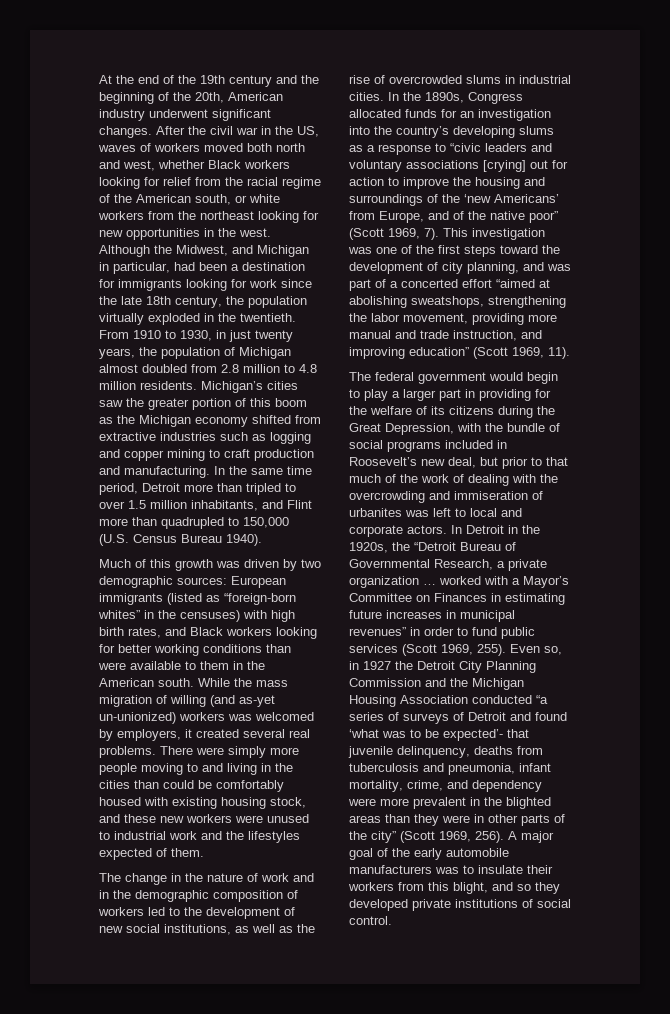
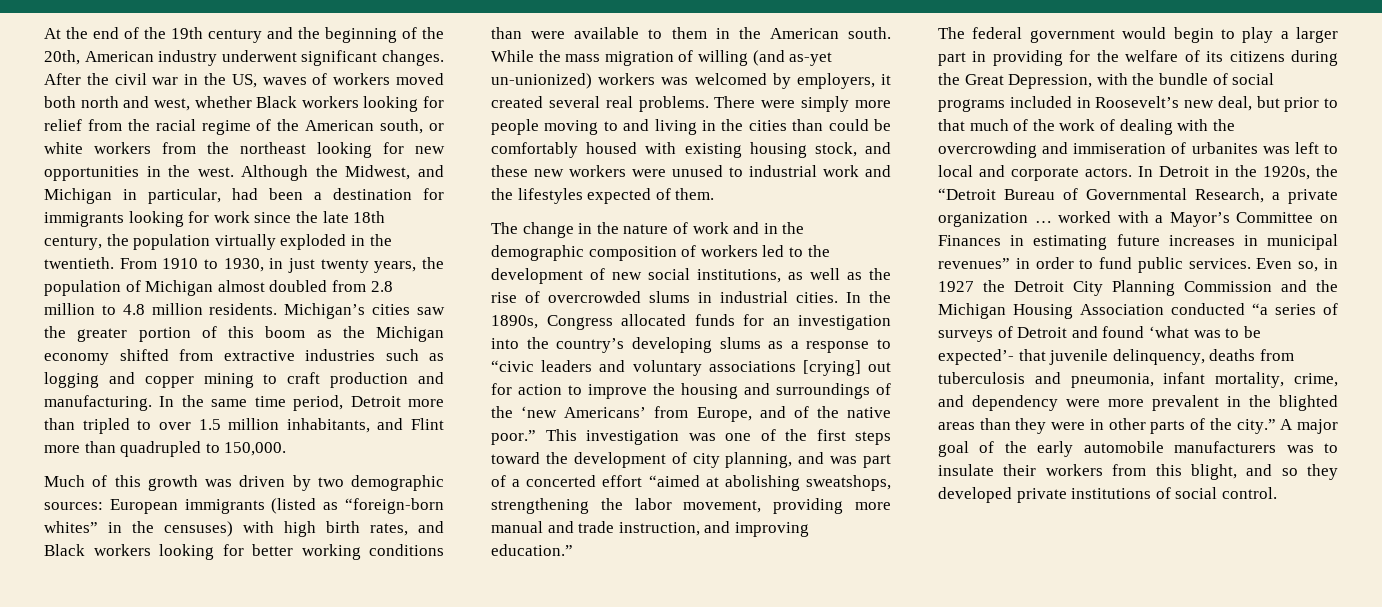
- In the same time period, Detroit more than tripled to over 1.5 million inhabitants, and Flint more than quadrupled to 150,000 (U.S. Census Bureau 1940).
+ In the same time period, Detroit more than tripled to over 1.5 million inhabitants, and Flint more than quadrupled to 150,000.
- In the 1890s, Congress allocated funds for an investigation into the country’s developing slums as a response to “civic leaders and voluntary associations [crying] out for action to improve the housing and surroundings of the ‘new Americans’ from Europe, and of the native poor” (Scott 1969, 7).
+ In the 1890s, Congress allocated funds for an investigation into the country’s developing slums as a response to “civic leaders and voluntary associations [crying] out for action to improve the housing and surroundings of the ‘new Americans’ from Europe, and of the native poor.”
- This investigation was one of the first steps toward the development of city planning, and was part of a concerted effort “aimed at abolishing sweatshops, strengthening the labor movement, providing more manual and trade instruction, and improving education” (Scott 1969, 11).
+ This investigation was one of the first steps toward the development of city planning, and was part of a concerted effort “aimed at abolishing sweatshops, strengthening the labor movement, providing more manual and trade instruction, and improving education.”
- In Detroit in the 1920s, the “Detroit Bureau of Governmental Research, a private organization … worked with a Mayor’s Committee on Finances in estimating future increases in municipal revenues” in order to fund public services (Scott 1969, 255).
+ In Detroit in the 1920s, the “Detroit Bureau of Governmental Research, a private organization … worked with a Mayor’s Committee on Finances in estimating future increases in municipal revenues” in order to fund public services.
- Even so, in 1927 the Detroit City Planning Commission and the Michigan Housing Association conducted “a series of surveys of Detroit and found ‘what was to be expected’- that juvenile delinquency, deaths from tuberculosis and pneumonia, infant mortality, crime, and dependency were more prevalent in the blighted areas than they were in other parts of the city” (Scott 1969, 256).
+ Even so, in 1927 the Detroit City Planning Commission and the Michigan Housing Association conducted “a series of surveys of Detroit and found ‘what was to be expected’- that juvenile delinquency, deaths from tuberculosis and pneumonia, infant mortality, crime, and dependency were more prevalent in the blighted areas than they were in other parts of the city.”

